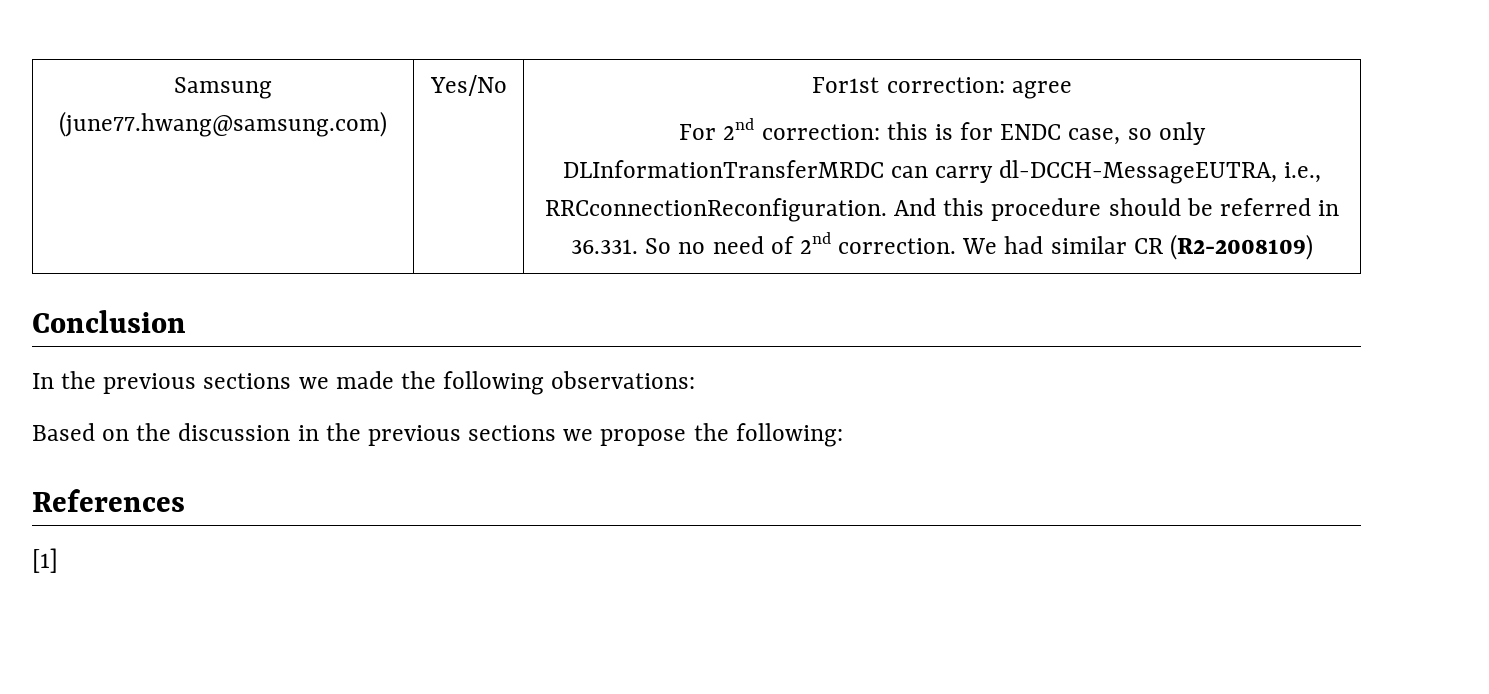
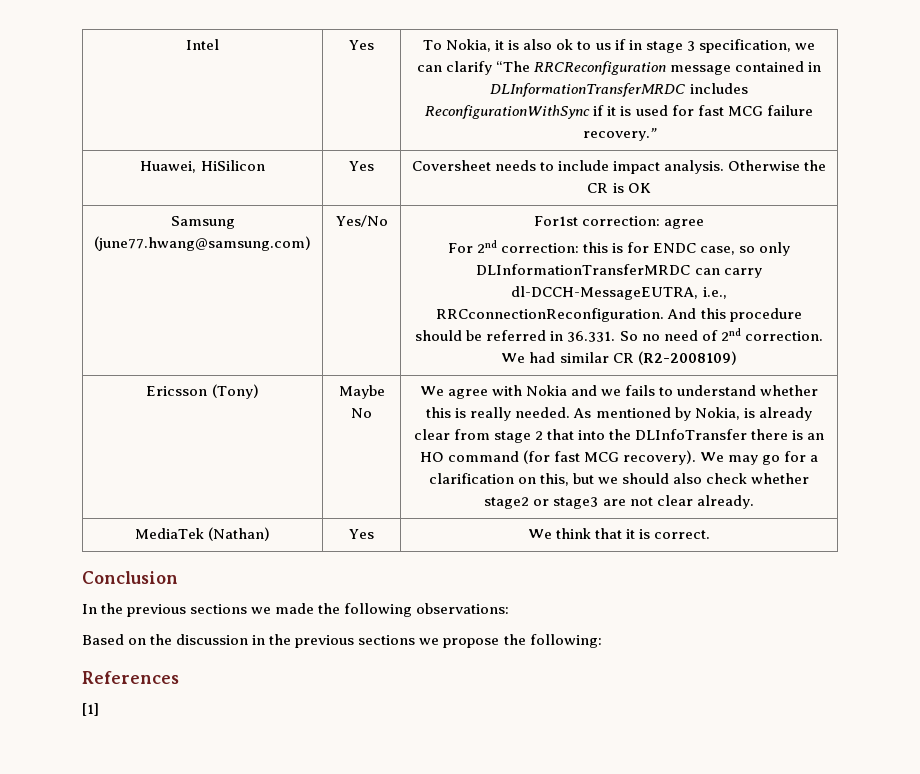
+ Intel | Yes | To Nokia, it is also ok to us if in stage 3 specification, we can clarify “The RRCReconfiguration message contained in DLInformationTransferMRDC includes ReconfigurationWithSync if it is used for fast MCG failure recovery.”
+ Huawei, HiSilicon | Yes | Coversheet needs to include impact analysis. Otherwise the CR is OK
+ Ericsson (Tony) | Maybe No | We agree with Nokia and we fails to understand whether this is really needed. As mentioned by Nokia, is already clear from stage 2 that into the DLInfoTransfer there is an HO command (for fast MCG recovery). We may go for a clarification on this, but we should also check whether stage2 or stage3 are not clear already.
+ MediaTek (Nathan) | Yes | We think that it is correct.

